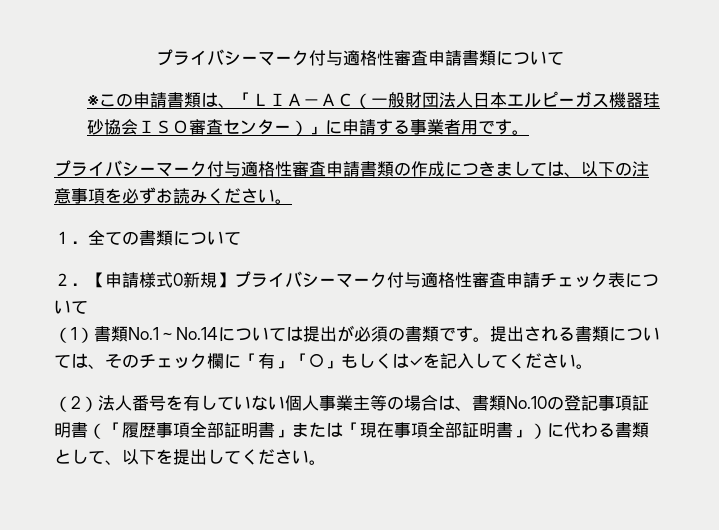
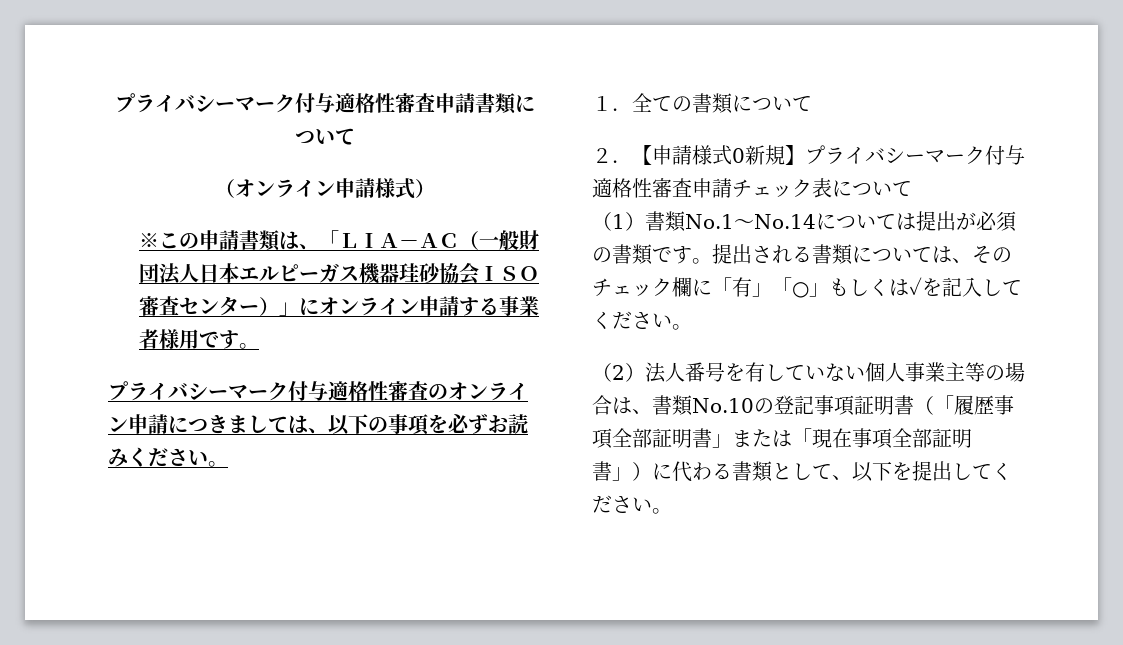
+ （オンライン申請様式）
- ※この申請書類は、「ＬＩＡ－ＡＣ（一般財団法人日本エルピーガス機器珪砂協会ＩＳＯ審査センター）」に申請する事業者用です。
+ ※この申請書類は、「ＬＩＡ－ＡＣ（一般財団法人日本エルピーガス機器珪砂協会ＩＳＯ審査センター）」にオンライン申請する事業者様用です。
- プライバシーマーク付与適格性審査申請書類の作成につきましては、以下の注意事項を必ずお読みください。
+ プライバシーマーク付与適格性審査のオンライン申請につきましては、以下の事項を必ずお読みください。

